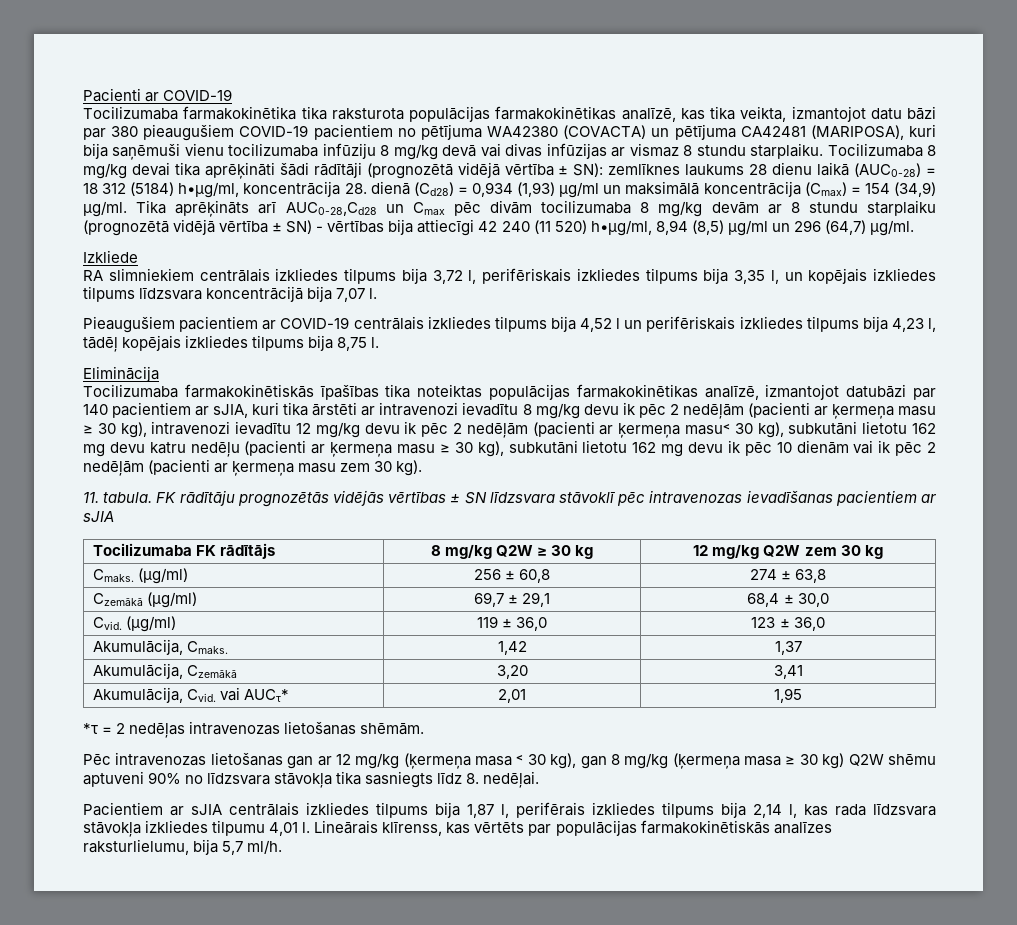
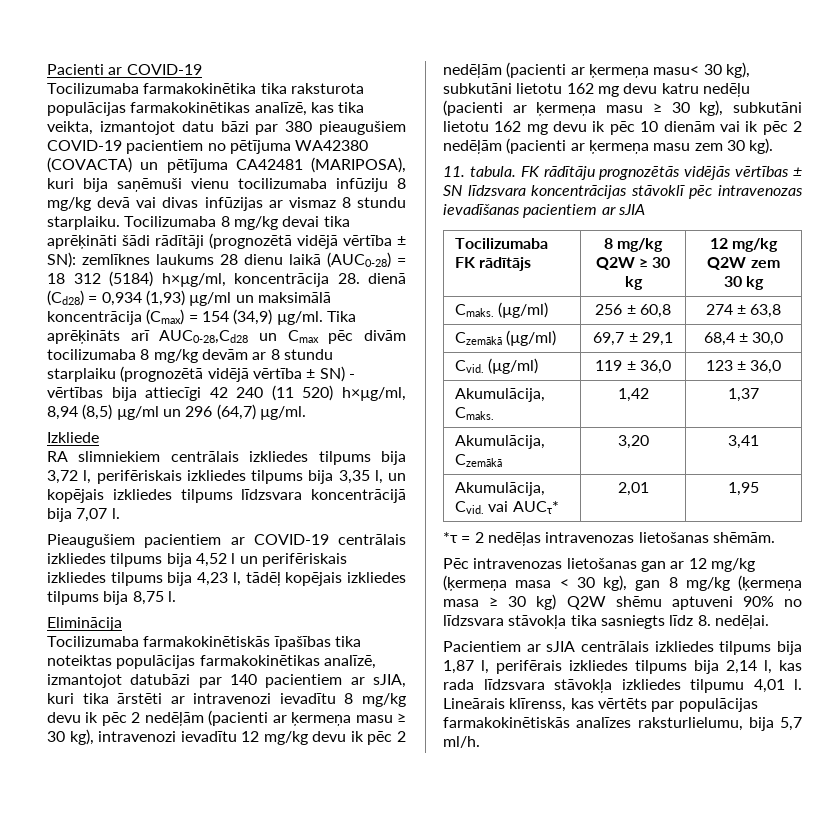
- Tocilizumaba 8 mg/kg devai tika aprēķināti šādi rādītāji (prognozētā vidējā vērtība ± SN): zemlīknes laukums 28 dienu laikā (AUC0-28) = 18 312 (5184) h•µg/ml, koncentrācija 28. dienā (Cd28) = 0,934 (1,93) µg/ml un maksimālā koncentrācija (Cmax) = 154 (34,9) µg/ml.
+ Tocilizumaba 8 mg/kg devai tika aprēķināti šādi rādītāji (prognozētā vidējā vērtība ± SN): zemlīknes laukums 28 dienu laikā (AUC0-28) = 18 312 (5184) h×µg/ml, koncentrācija 28. dienā (Cd28) = 0,934 (1,93) µg/ml un maksimālā koncentrācija (Cmax) = 154 (34,9) µg/ml.
- Tika aprēķināts arī AUC0-28,Cd28 un Cmax pēc divām tocilizumaba 8 mg/kg devām ar 8 stundu starplaiku (prognozētā vidējā vērtība ± SN) - vērtības bija attiecīgi 42 240 (11 520) h•µg/ml, 8,94 (8,5) µg/ml un 296 (64,7) µg/ml.
+ Tika aprēķināts arī AUC0-28,Cd28 un Cmax pēc divām tocilizumaba 8 mg/kg devām ar 8 stundu starplaiku (prognozētā vidējā vērtība ± SN) - vērtības bija attiecīgi 42 240 (11 520) h×µg/ml, 8,94 (8,5) µg/ml un 296 (64,7) µg/ml.
- FK rādītāju prognozētās vidējās vērtības ± SN līdzsvara stāvoklī pēc intravenozas ievadīšanas pacientiem ar sJIA
+ FK rādītāju prognozētās vidējās vērtības ± SN līdzsvara koncentrācijas stāvoklī pēc intravenozas ievadīšanas pacientiem ar sJIA

